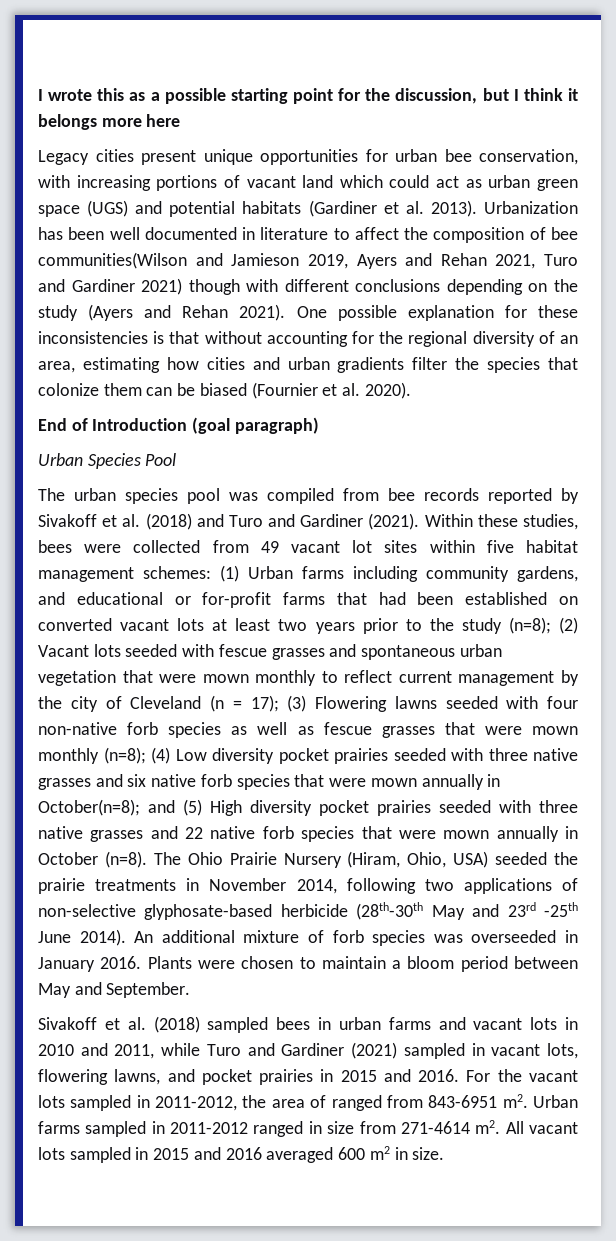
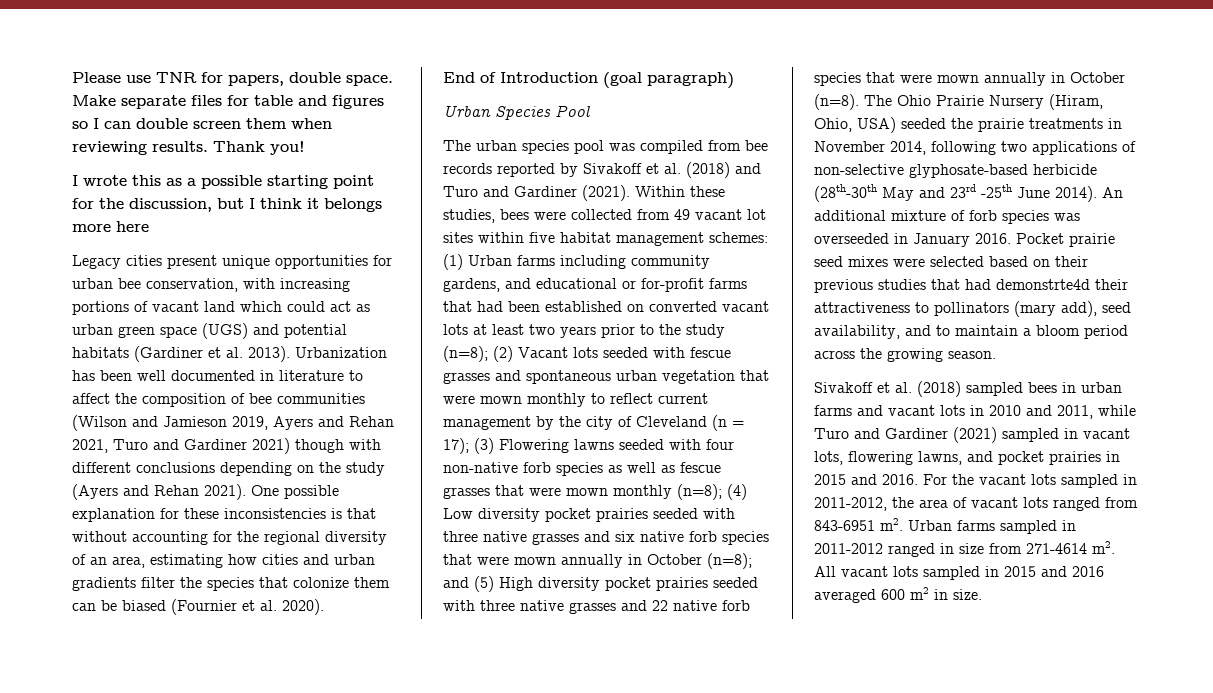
+ Please use TNR for papers, double space. Make separate files for table and figures so I can double screen them when reviewing results. Thank you!
- Urbanization has been well documented in literature to affect the composition of bee communities(Wilson and Jamieson 2019, Ayers and Rehan 2021, Turo and Gardiner 2021) though with different conclusions depending on the study (Ayers and Rehan 2021).
+ Urbanization has been well documented in literature to affect the composition of bee communities (Wilson and Jamieson 2019, Ayers and Rehan 2021, Turo and Gardiner 2021) though with different conclusions depending on the study (Ayers and Rehan 2021).
- (4) Low diversity pocket prairies seeded with three native grasses and six native forb species that were mown annually in October(n=8);
+ (4) Low diversity pocket prairies seeded with three native grasses and six native forb species that were mown annually in October (n=8);
- Plants were chosen to maintain a bloom period between May and September.
+ Pocket prairie seed mixes were selected based on their previous studies that had demonstrte4d their attractiveness to pollinators (mary add), seed availability, and to maintain a bloom period across the growing season.
- For the vacant lots sampled in 2011-2012, the area of ranged from 843-6951 m2.
+ For the vacant lots sampled in 2011-2012, the area of vacant lots ranged from 843-6951 m2.

